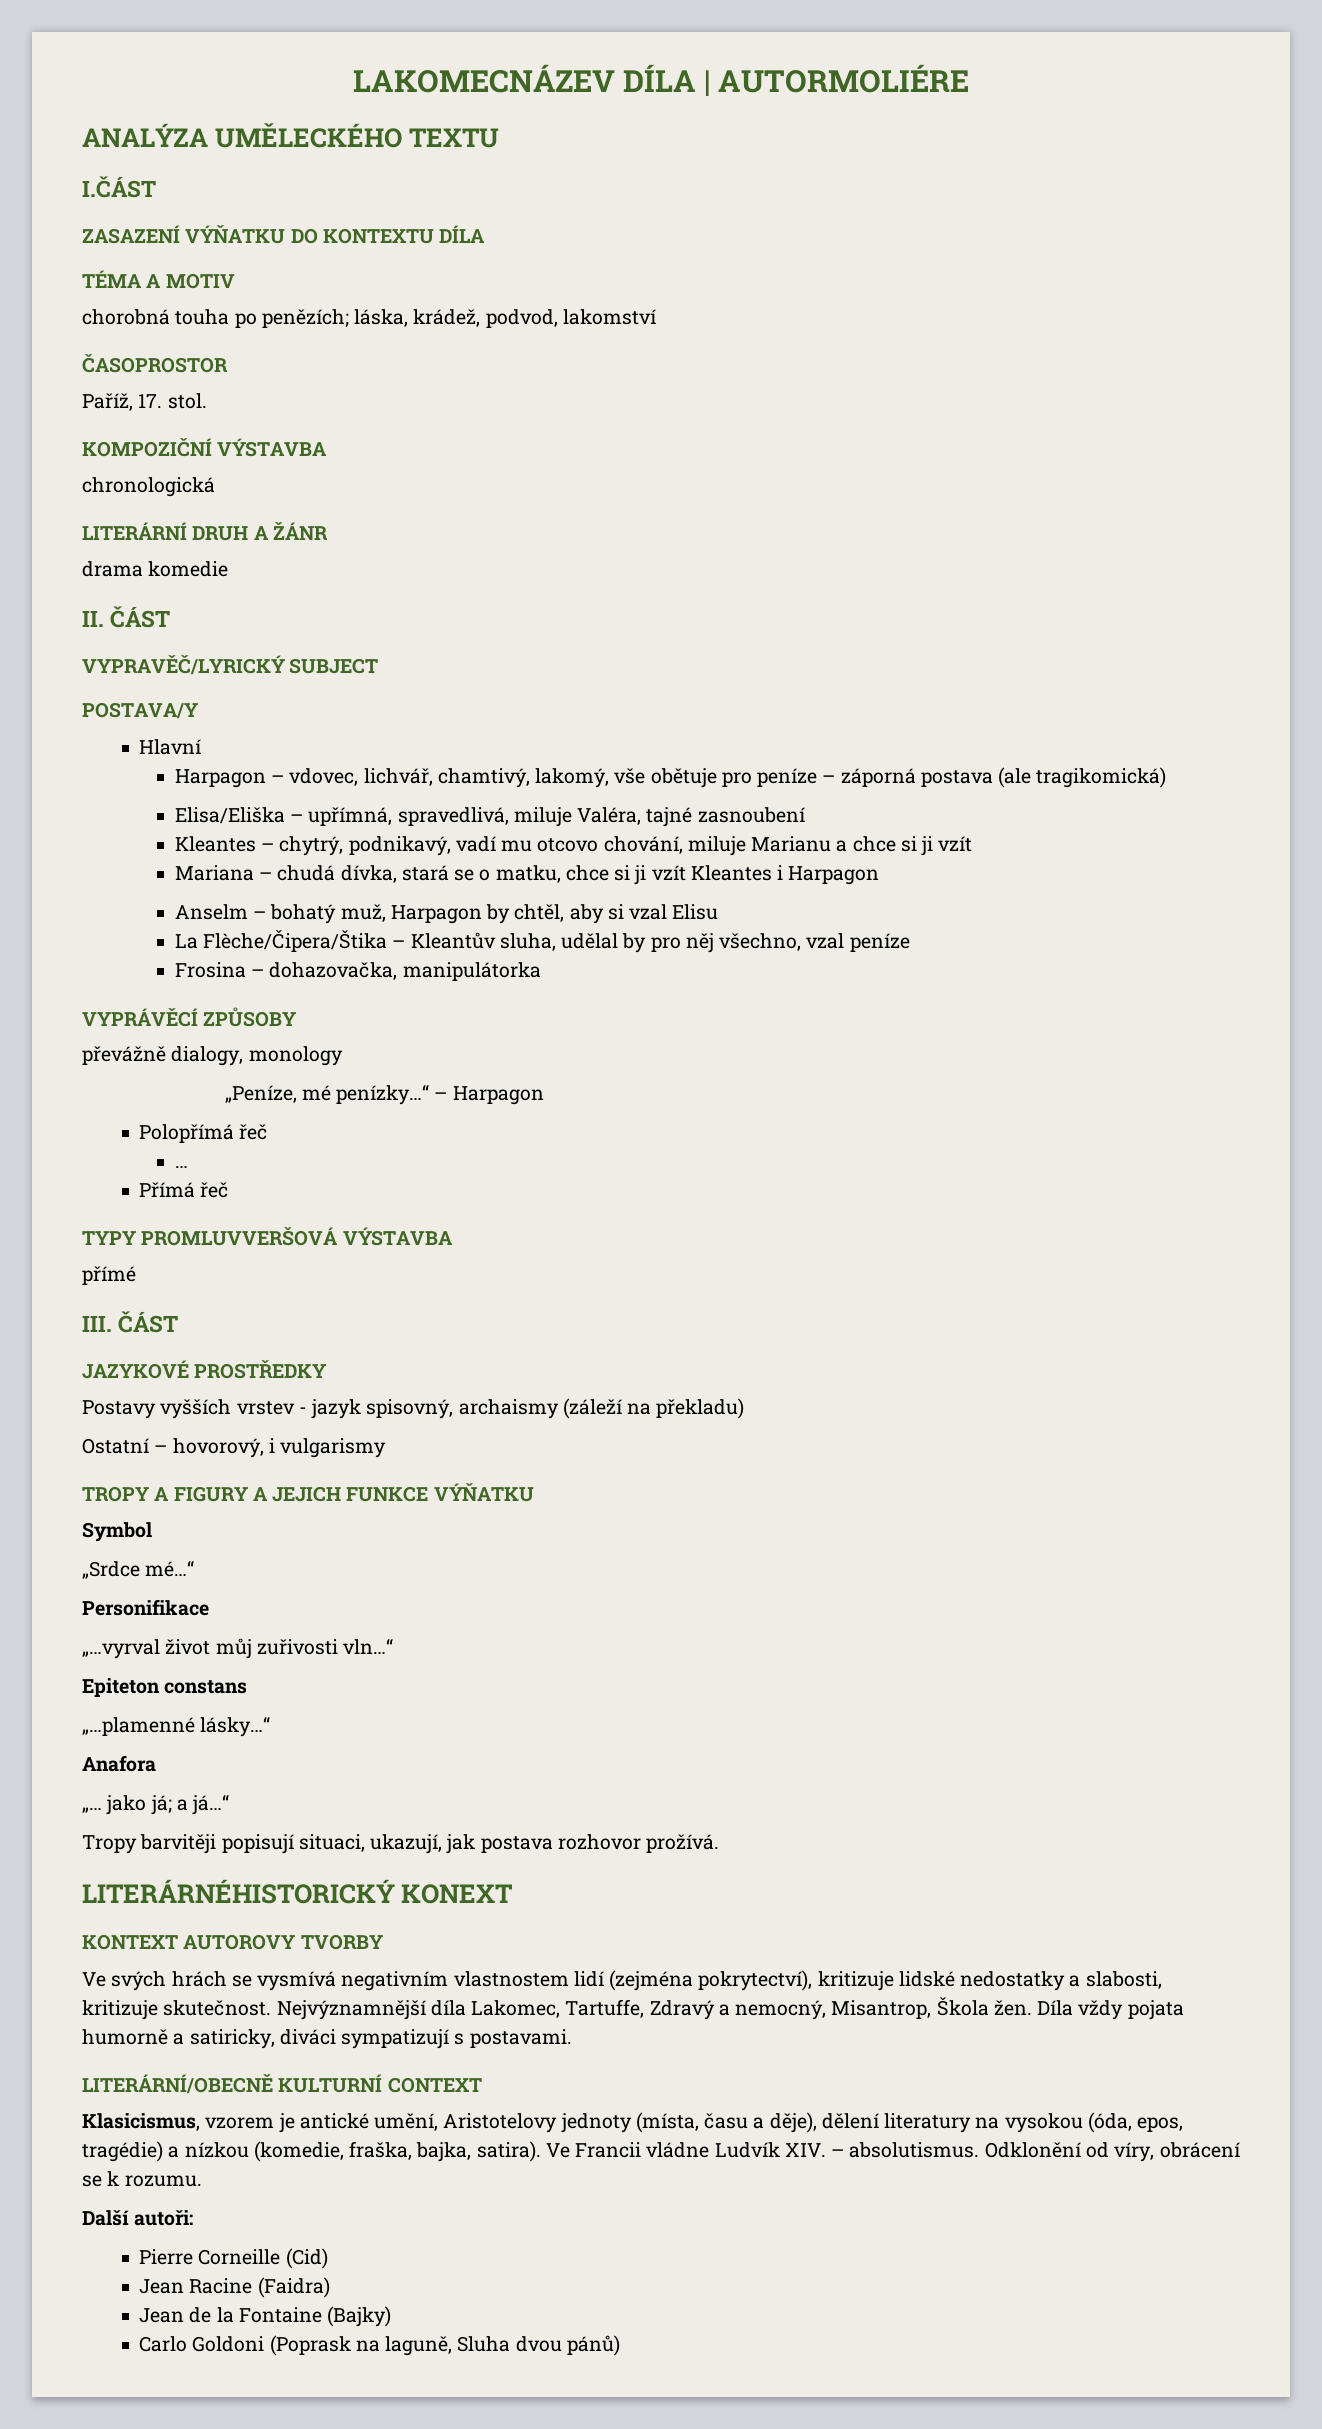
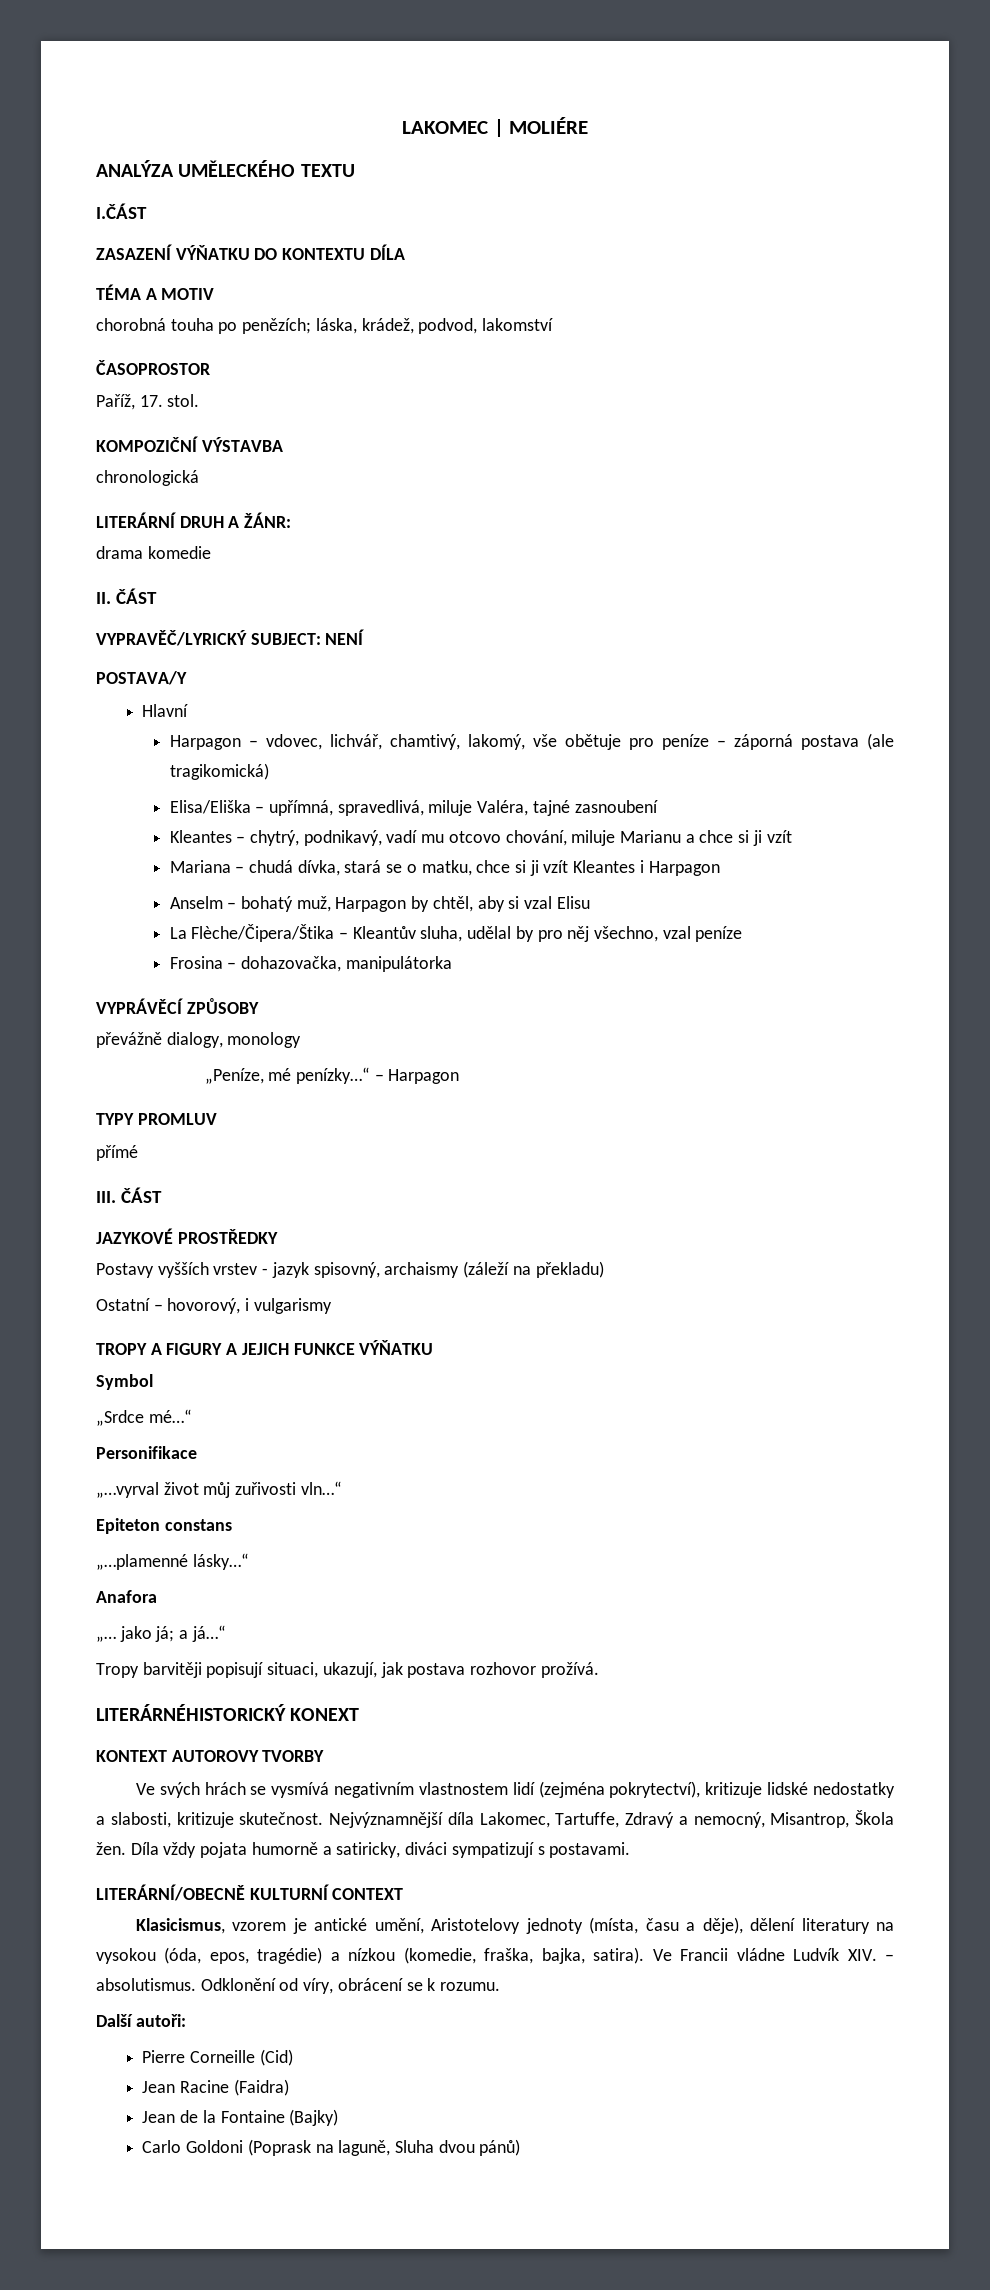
- LAKOMECNÁZEV DÍLA | AUTORMOLIÉRE
+ LAKOMEC | MOLIÉRE
- LITERÁRNÍ DRUH A ŽÁNR
+ LITERÁRNÍ DRUH A ŽÁNR:
- VYPRAVĚČ/LYRICKÝ SUBJECT
+ VYPRAVĚČ/LYRICKÝ SUBJECT: NENÍ
- Polopřímá řeč
- …
- Přímá řeč
- TYPY PROMLUVVERŠOVÁ VÝSTAVBA
+ TYPY PROMLUV

